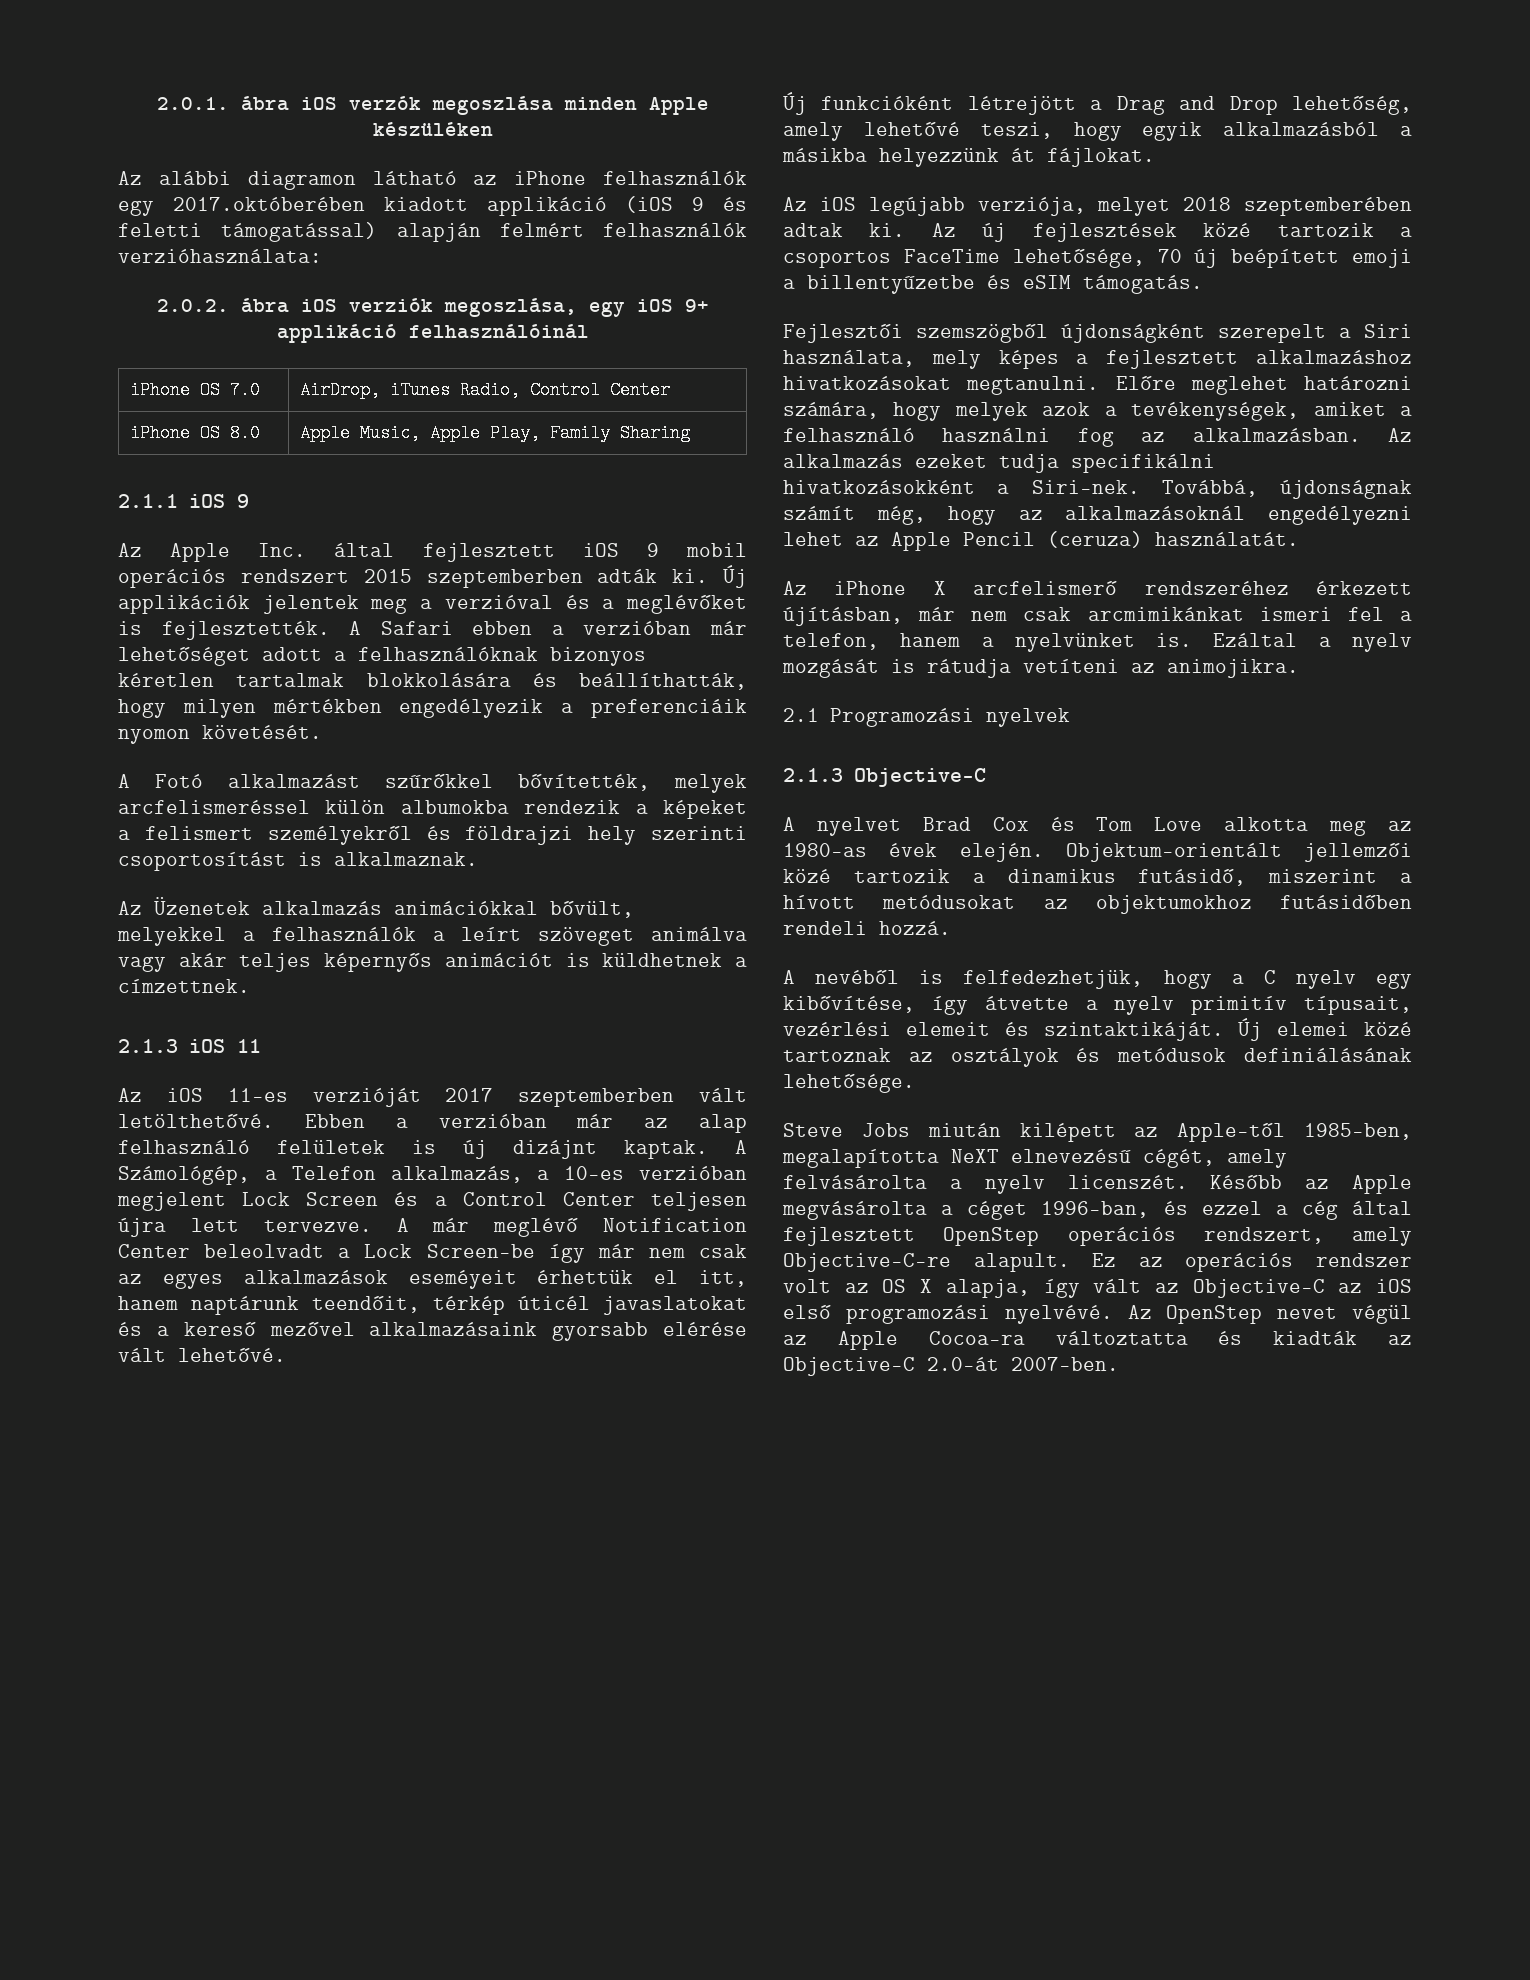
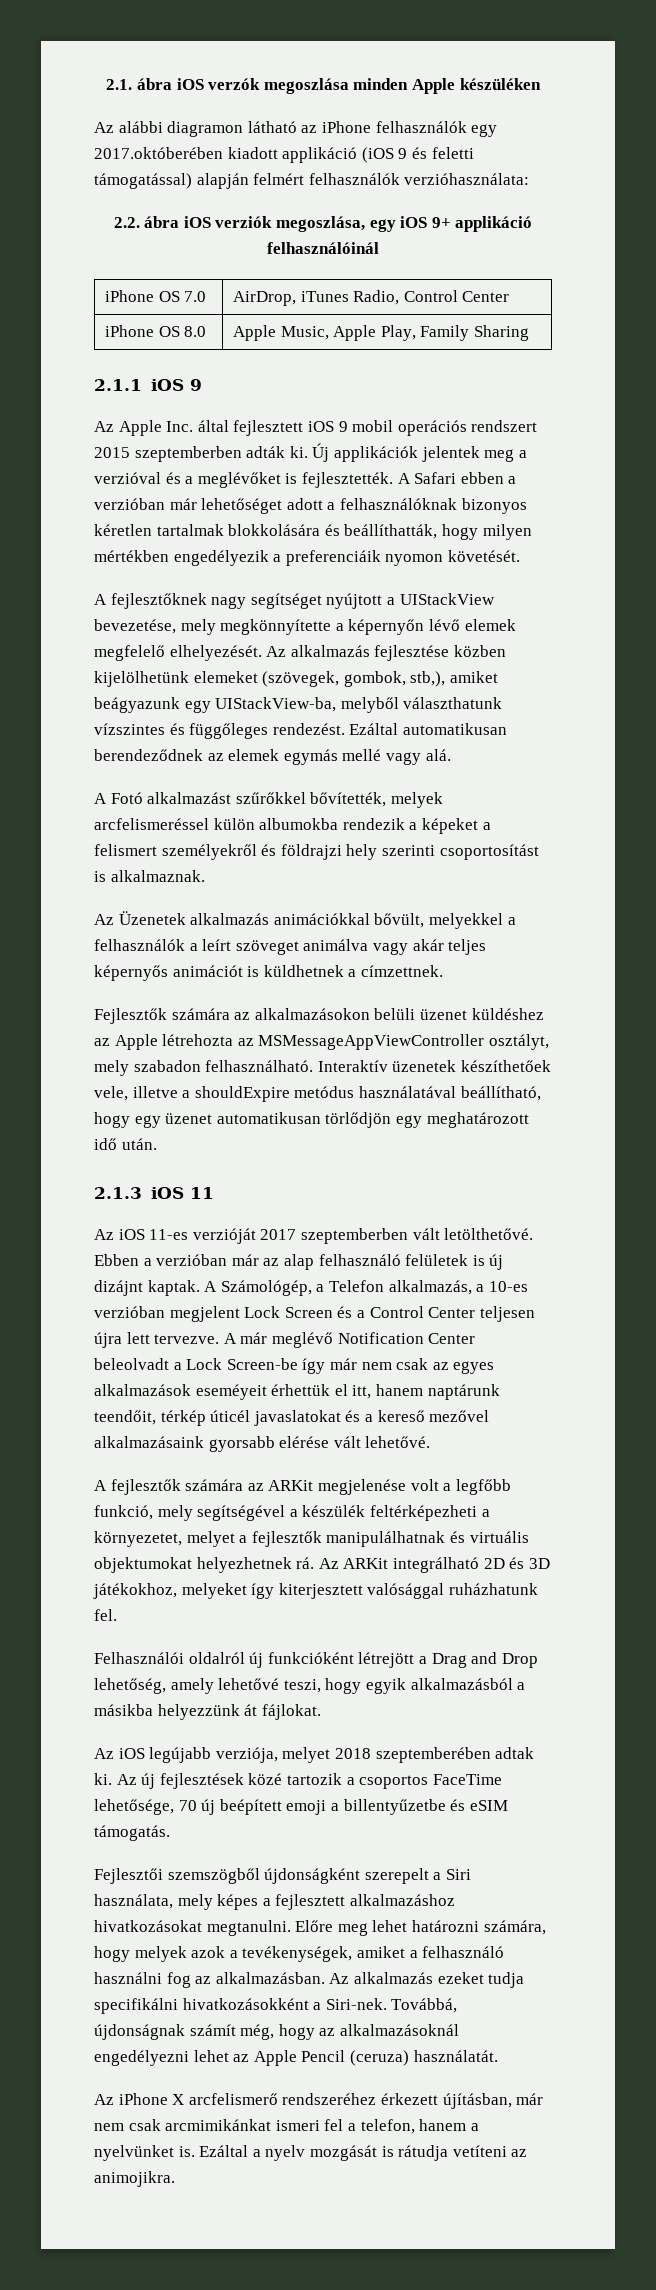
- 2.0.1. ábra iOS verzók megoszlása minden Apple készüléken
+ 2.1. ábra iOS verzók megoszlása minden Apple készüléken
- 2.0.2. ábra iOS verziók megoszlása, egy iOS 9+ applikáció felhasználóinál
+ 2.2. ábra iOS verziók megoszlása, egy iOS 9+ applikáció felhasználóinál
+ A fejlesztőknek nagy segítséget nyújtott a UIStackView bevezetése, mely megkönnyítette a képernyőn lévő elemek megfelelő elhelyezését. Az alkalmazás fejlesztése közben kijelölhetünk elemeket (szövegek, gombok, stb,), amiket beágyazunk egy UIStackView-ba, melyből választhatunk vízszintes és függőleges rendezést. Ezáltal automatikusan berendeződnek az elemek egymás mellé vagy alá.
+ Fejlesztők számára az alkalmazásokon belüli üzenet küldéshez az Apple létrehozta az MSMessageAppViewController osztályt, mely szabadon felhasználható. Interaktív üzenetek készíthetőek vele, illetve a shouldExpire metódus használatával beállítható, hogy egy üzenet automatikusan törlődjön egy meghatározott idő után.
- Új funkcióként létrejött a Drag and Drop lehetőség, amely lehetővé teszi, hogy egyik alkalmazásból a másikba helyezzünk át fájlokat.
+ A fejlesztők számára az ARKit megjelenése volt a legfőbb funkció, mely segítségével a készülék feltérképezheti a környezetet, melyet a fejlesztők manipulálhatnak és virtuális objektumokat helyezhetnek rá. Az ARKit integrálható 2D és 3D játékokhoz, melyeket így kiterjesztett valósággal ruházhatunk fel.
+ Felhasználói oldalról új funkcióként létrejött a Drag and Drop lehetőség, amely lehetővé teszi, hogy egyik alkalmazásból a másikba helyezzünk át fájlokat.
- Előre meglehet határozni számára, hogy melyek azok a tevékenységek, amiket a felhasználó használni fog az alkalmazásban.
+ Előre meg lehet határozni számára, hogy melyek azok a tevékenységek, amiket a felhasználó használni fog az alkalmazásban.
- 2.1 Programozási nyelvek
- 2.1.3 Objective-C
- A nyelvet Brad Cox és Tom Love alkotta meg az 1980-as évek elején. Objektum-orientált jellemzői közé tartozik a dinamikus futásidő, miszerint a hívott metódusokat az objektumokhoz futásidőben rendeli hozzá.
- A nevéből is felfedezhetjük, hogy a C nyelv egy kibővítése, így átvette a nyelv primitív típusait, vezérlési elemeit és szintaktikáját. Új elemei közé tartoznak az osztályok és metódusok definiálásának lehetősége.
- Steve Jobs miután kilépett az Apple-től 1985-ben, megalapította NeXT elnevezésű cégét, amely felvásárolta a nyelv licenszét. Később az Apple megvásárolta a céget 1996-ban, és ezzel a cég által fejlesztett OpenStep operációs rendszert, amely Objective-C-re alapult. Ez az operációs rendszer volt az OS X alapja, így vált az Objective-C az iOS első programozási nyelvévé. Az OpenStep nevet végül az Apple Cocoa-ra változtatta és kiadták az Objective-C 2.0-át 2007-ben.

